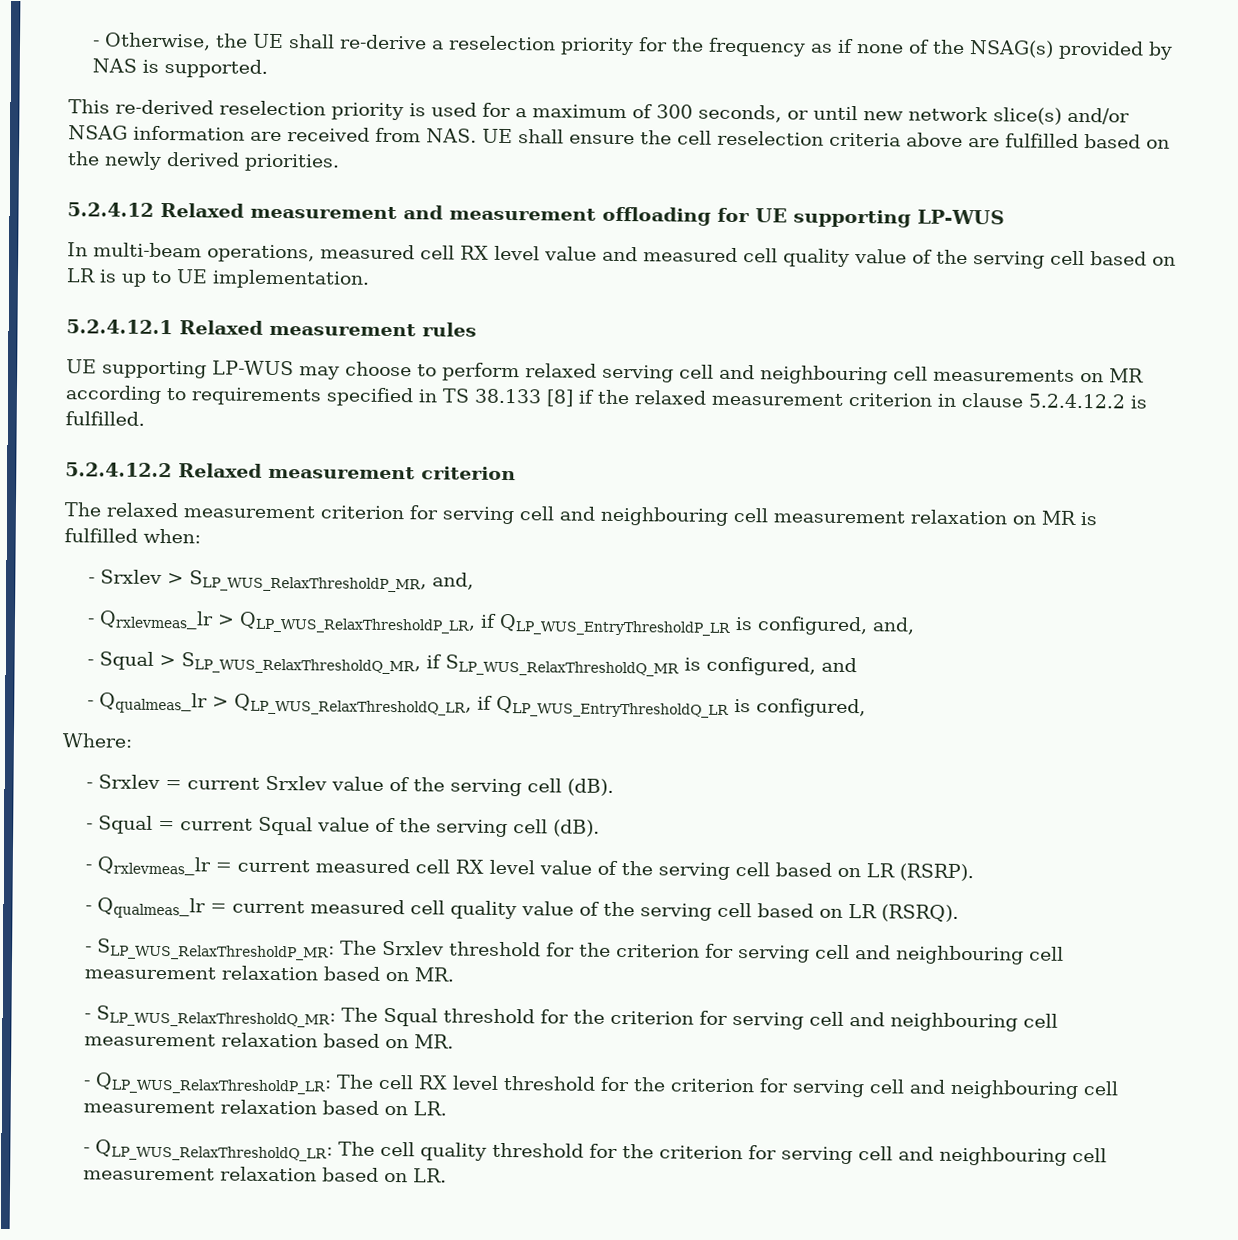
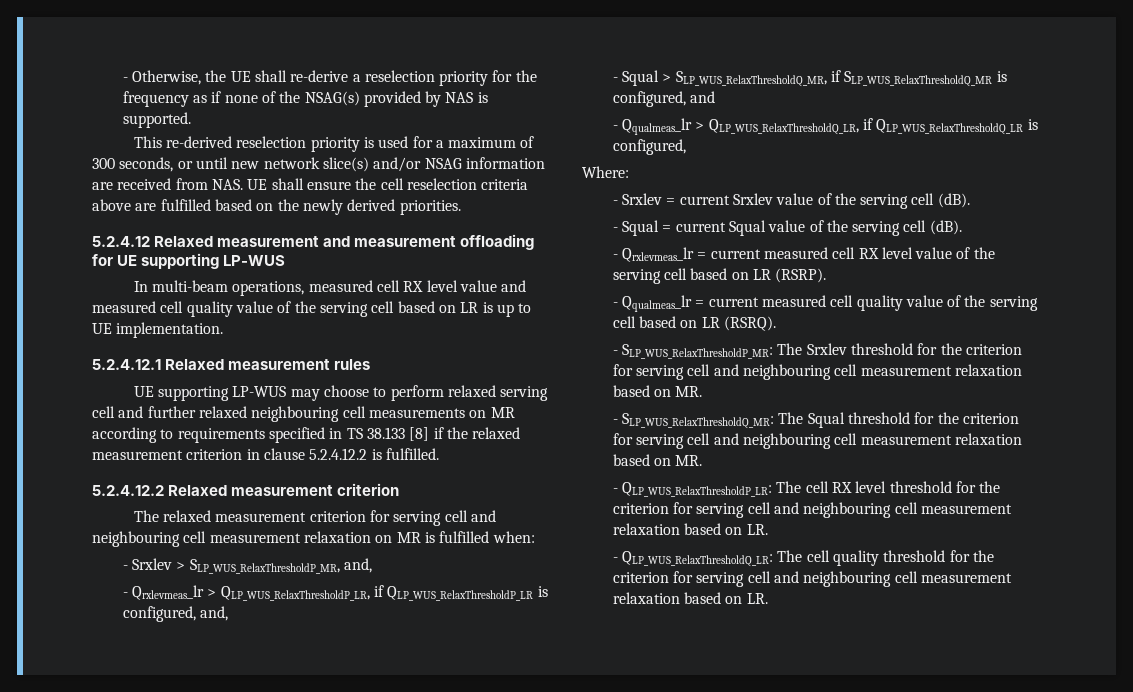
- UE supporting LP-WUS may choose to perform relaxed serving cell and neighbouring cell measurements on MR according to requirements specified in TS 38.133 [8] if the relaxed measurement criterion in clause 5.2.4.12.2 is fulfilled.
+ UE supporting LP-WUS may choose to perform relaxed serving cell and further relaxed neighbouring cell measurements on MR according to requirements specified in TS 38.133 [8] if the relaxed measurement criterion in clause 5.2.4.12.2 is fulfilled.
- - Qrxlevmeas_lr > QLP_WUS_RelaxThresholdP_LR, if QLP_WUS_EntryThresholdP_LR is configured, and,
+ - Qrxlevmeas_lr > QLP_WUS_RelaxThresholdP_LR, if QLP_WUS_RelaxThresholdP_LR is configured, and,
- - Qqualmeas_lr > QLP_WUS_RelaxThresholdQ_LR, if QLP_WUS_EntryThresholdQ_LR is configured,
+ - Qqualmeas_lr > QLP_WUS_RelaxThresholdQ_LR, if QLP_WUS_RelaxThresholdQ_LR is configured,

